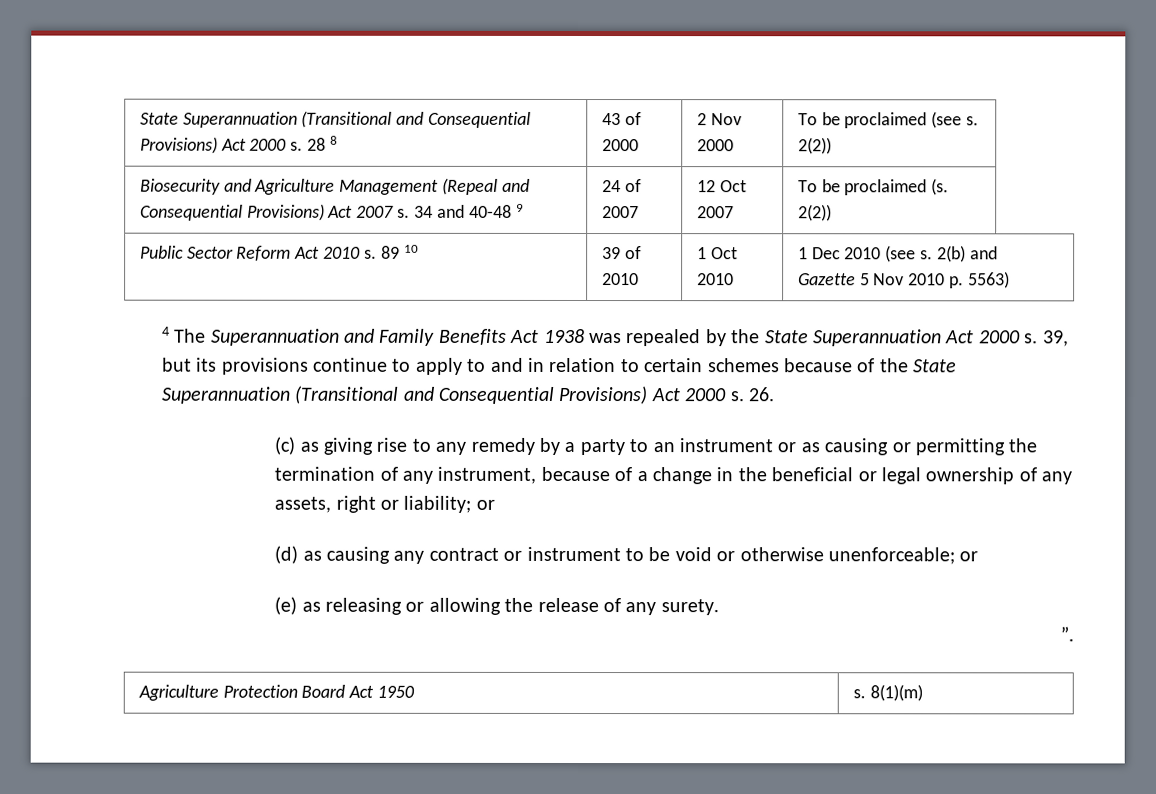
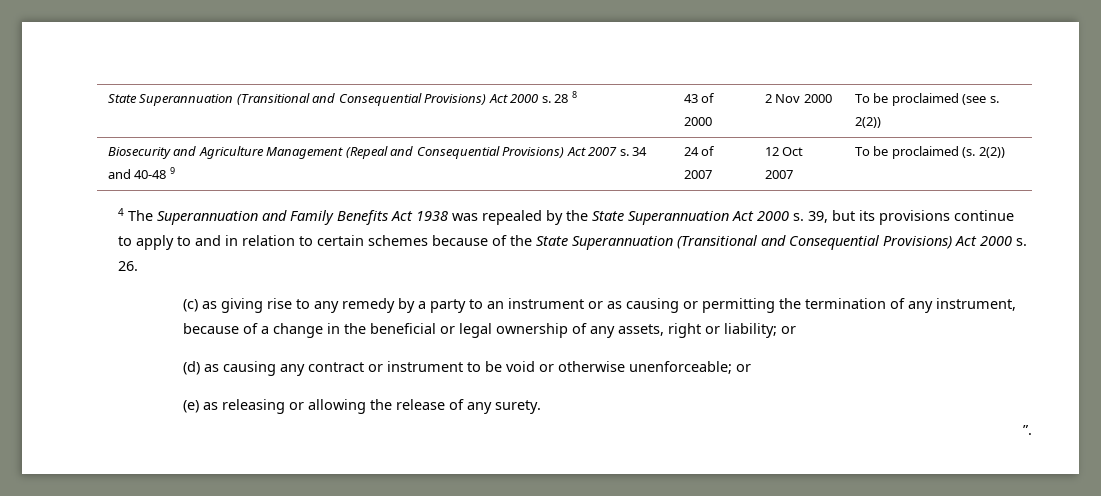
- Public Sector Reform Act 2010 s. 89 10 | 39 of 2010 | 1 Oct 2010 | 1 Dec 2010 (see s. 2(b) and Gazette 5 Nov 2010 p. 5563)
- Agriculture Protection Board Act 1950 | s. 8(1)(m)

